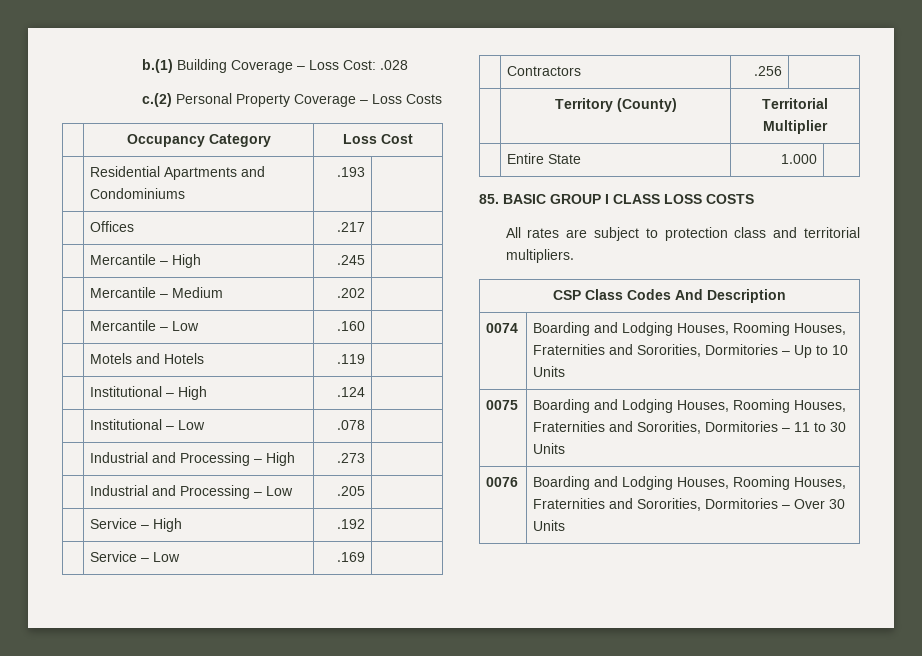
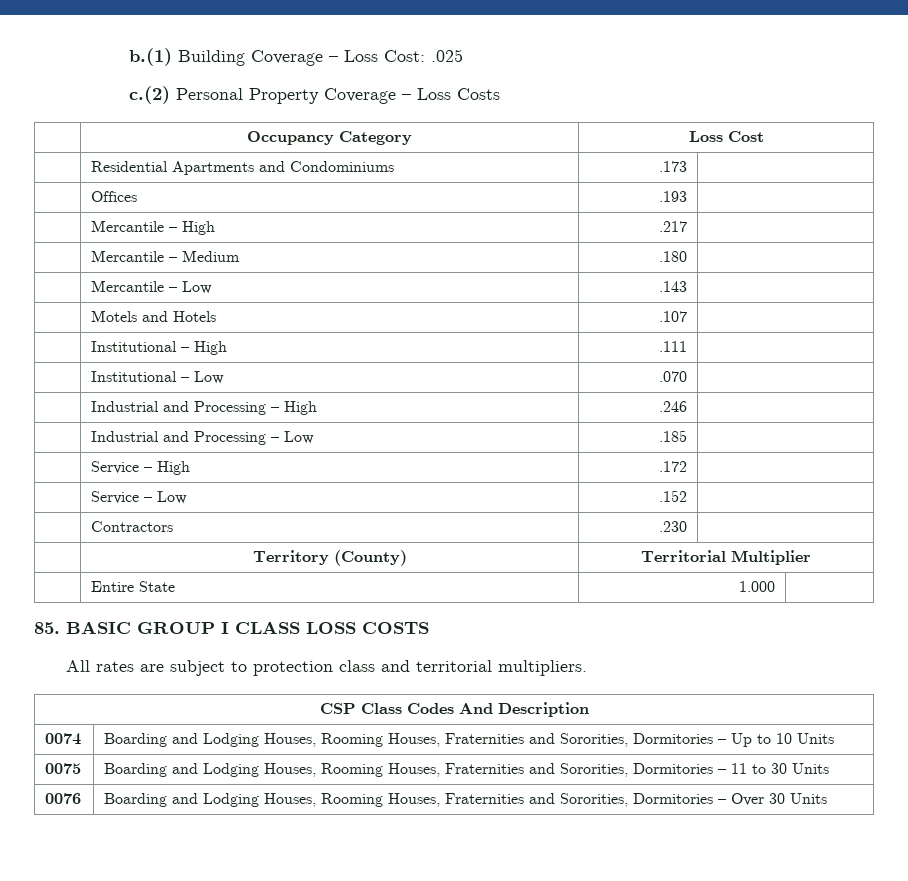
- b.(1) Building Coverage – Loss Cost: .028
+ b.(1) Building Coverage – Loss Cost: .025
- | Residential Apartments and Condominiums | .193 |
+ | Residential Apartments and Condominiums | .173 |
+ | Offices | .193 |
- | Offices | .217 |
- | Mercantile – High | .245 |
+ | Mercantile – High | .217 |
- | Mercantile – Medium | .202 |
+ | Mercantile – Medium | .180 |
- | Mercantile – Low | .160 |
+ | Mercantile – Low | .143 |
- | Motels and Hotels | .119 |
+ | Motels and Hotels | .107 |
- | Institutional – High | .124 |
+ | Institutional – High | .111 |
- | Institutional – Low | .078 |
+ | Institutional – Low | .070 |
- | Industrial and Processing – High | .273 |
+ | Industrial and Processing – High | .246 |
- | Industrial and Processing – Low | .205 |
+ | Industrial and Processing – Low | .185 |
- | Service – High | .192 |
+ | Service – High | .172 |
- | Service – Low | .169 |
+ | Service – Low | .152 |
- | Contractors | .256 |
+ | Contractors | .230 |

